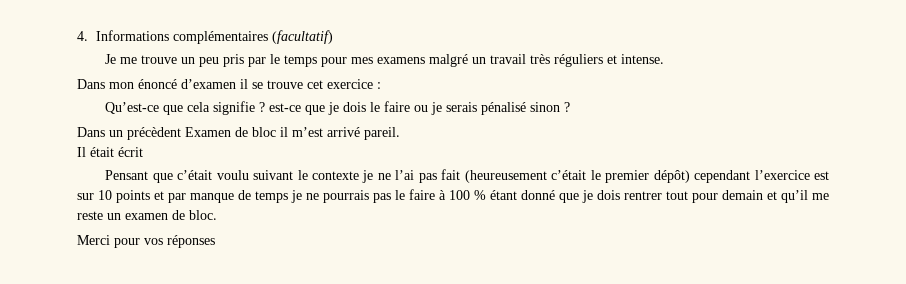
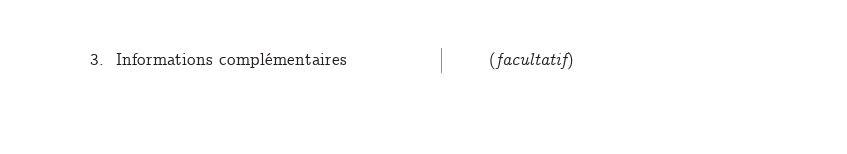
- 4. Informations complémentaires (facultatif)
+ 3. Informations complémentaires (facultatif)
- Je me trouve un peu pris par le temps pour mes examens malgré un travail très réguliers et intense.
- Dans mon énoncé d’examen il se trouve cet exercice :
- Qu’est-ce que cela signifie ? est-ce que je dois le faire ou je serais pénalisé sinon ?
- Dans un précèdent Examen de bloc il m’est arrivé pareil.
- Il était écrit
- Pensant que c’était voulu suivant le contexte je ne l’ai pas fait (heureusement c’était le premier dépôt) cependant l’exercice est sur 10 points et par manque de temps je ne pourrais pas le faire à 100 % étant donné que je dois rentrer tout pour demain et qu’il me reste un examen de bloc.
- Merci pour vos réponses

